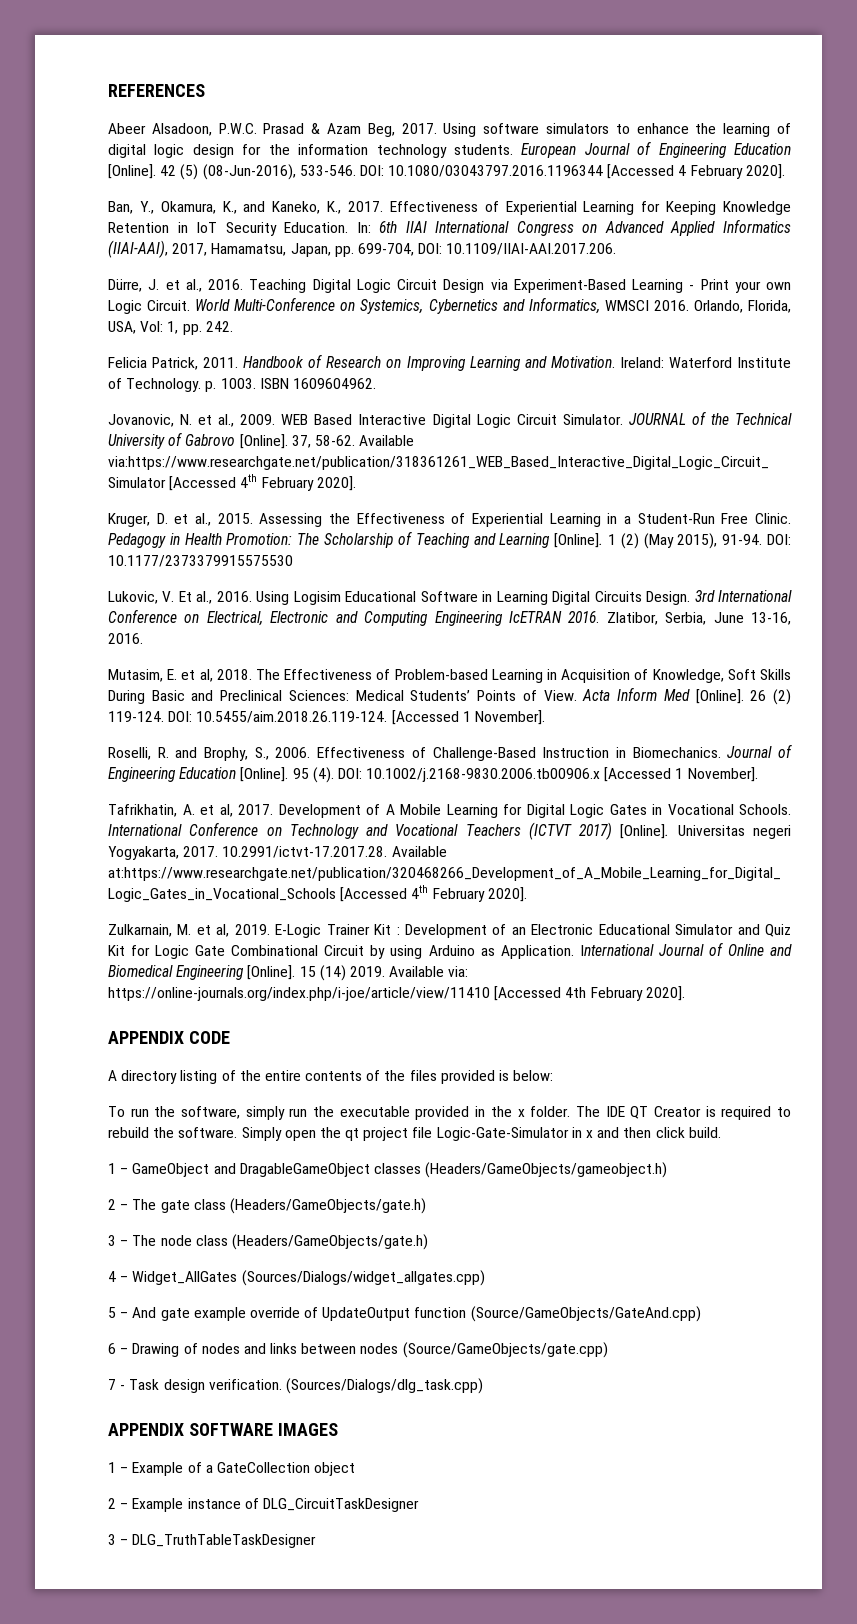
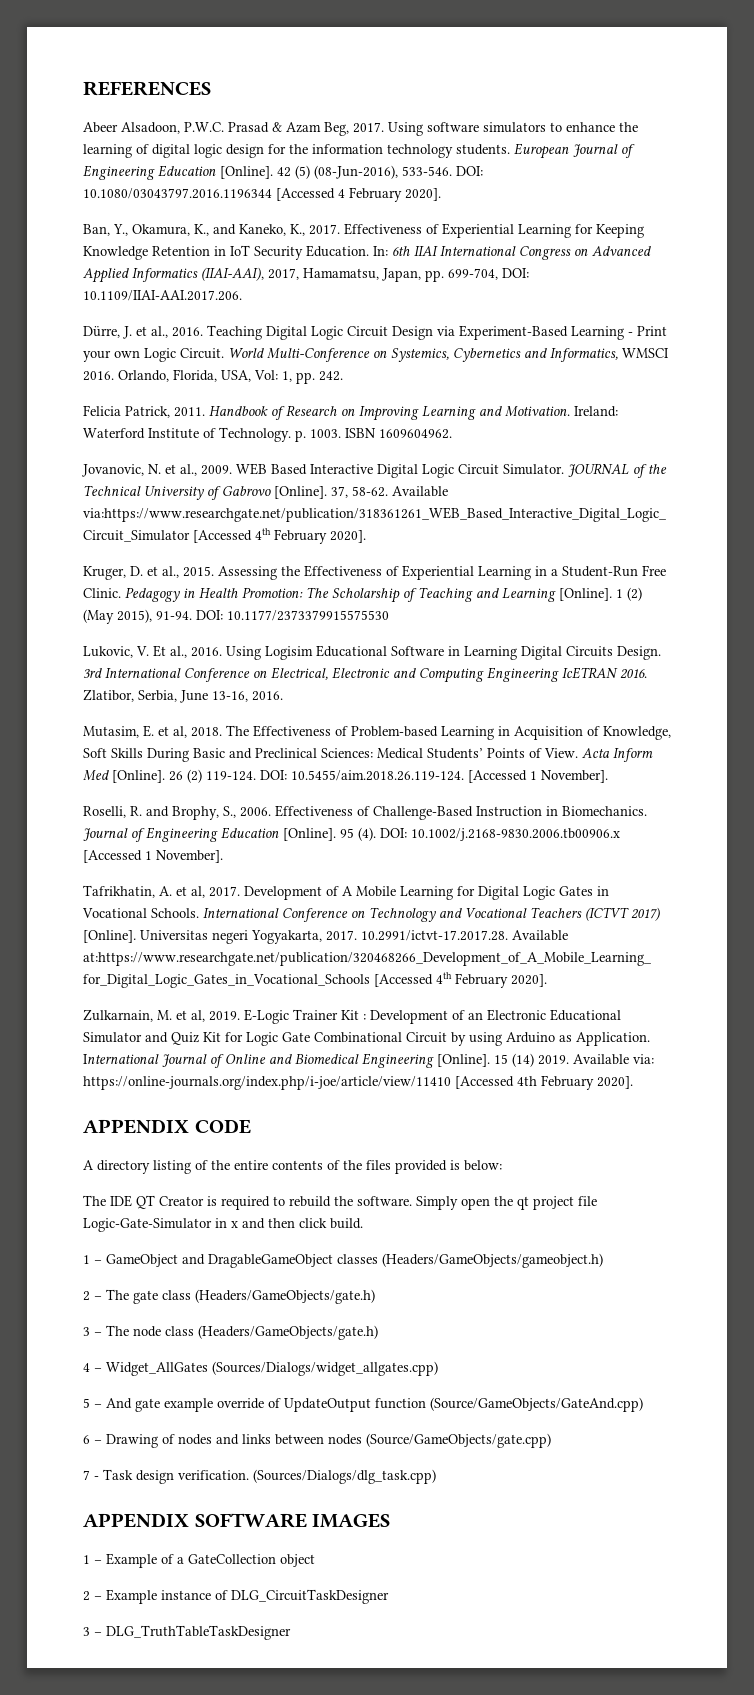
- To run the software, simply run the executable provided in the x folder.

